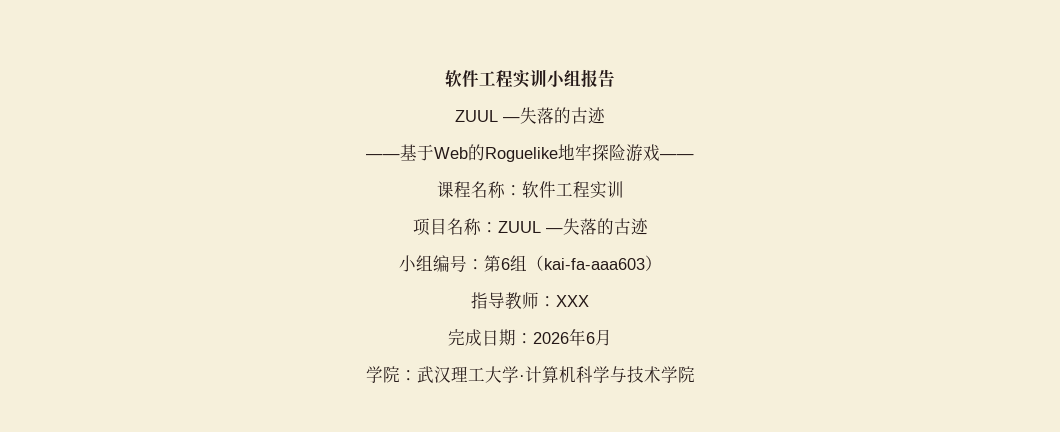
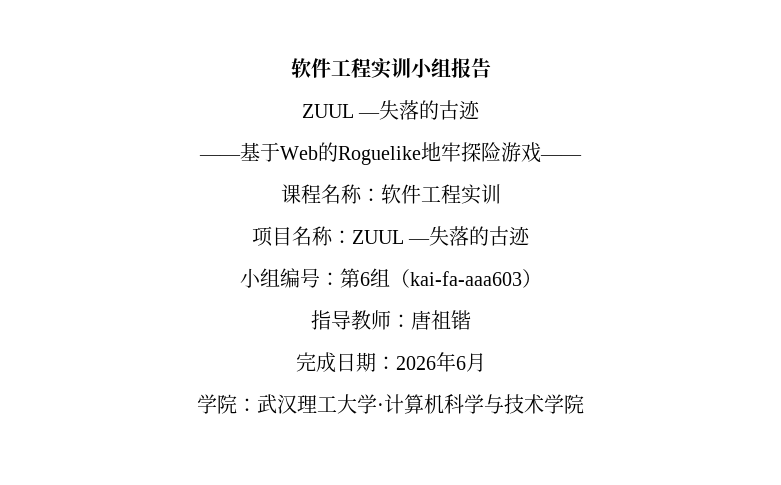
- 指导教师：XXX
+ 指导教师：唐祖锴

